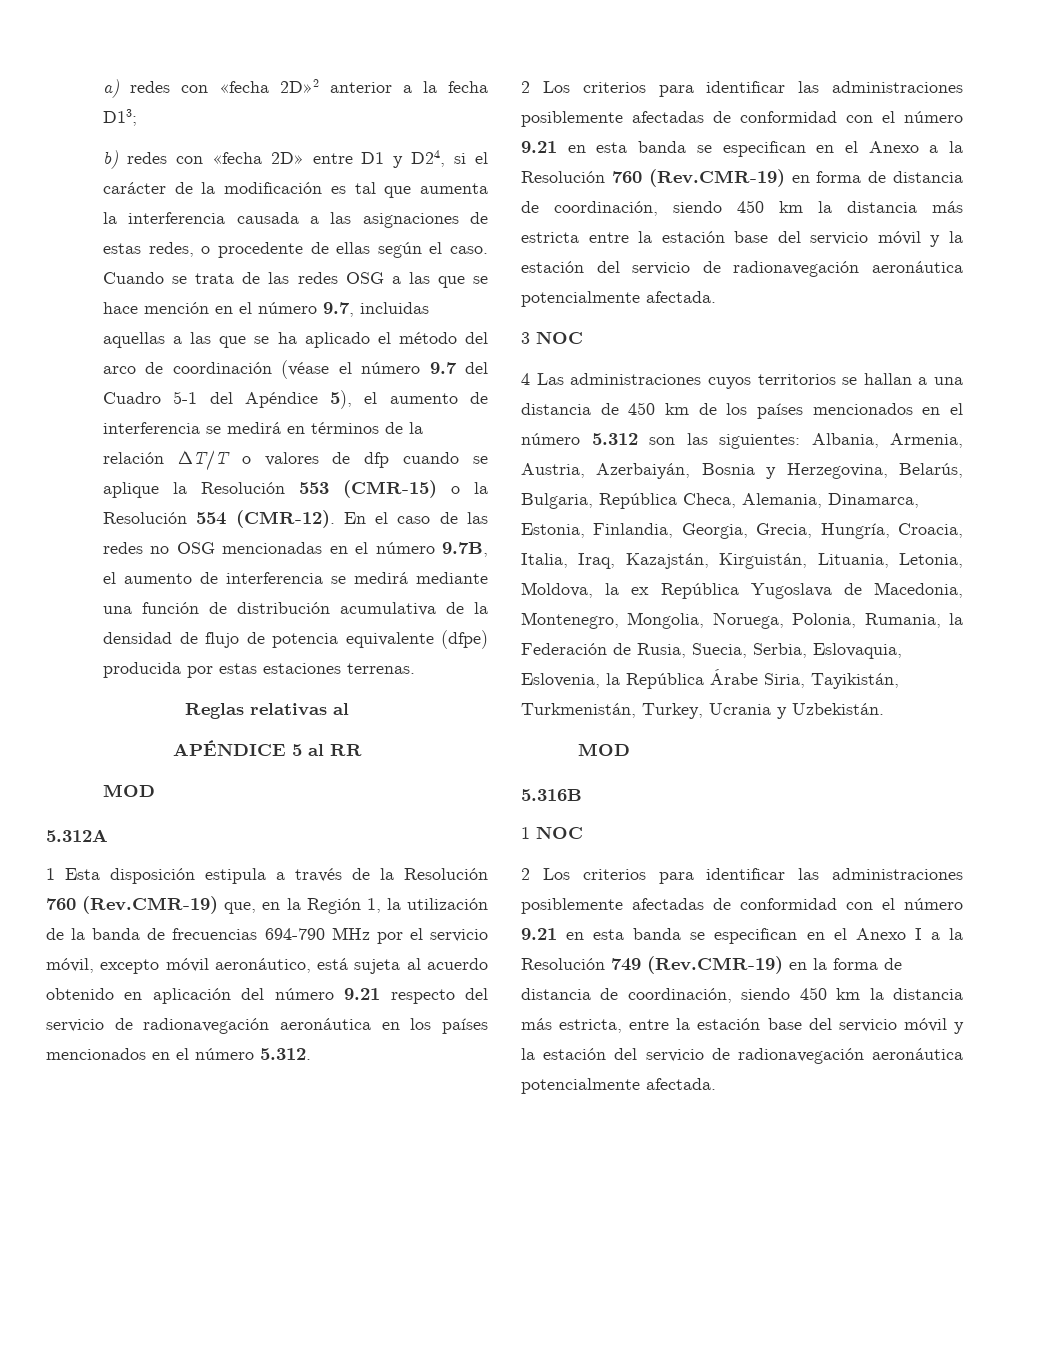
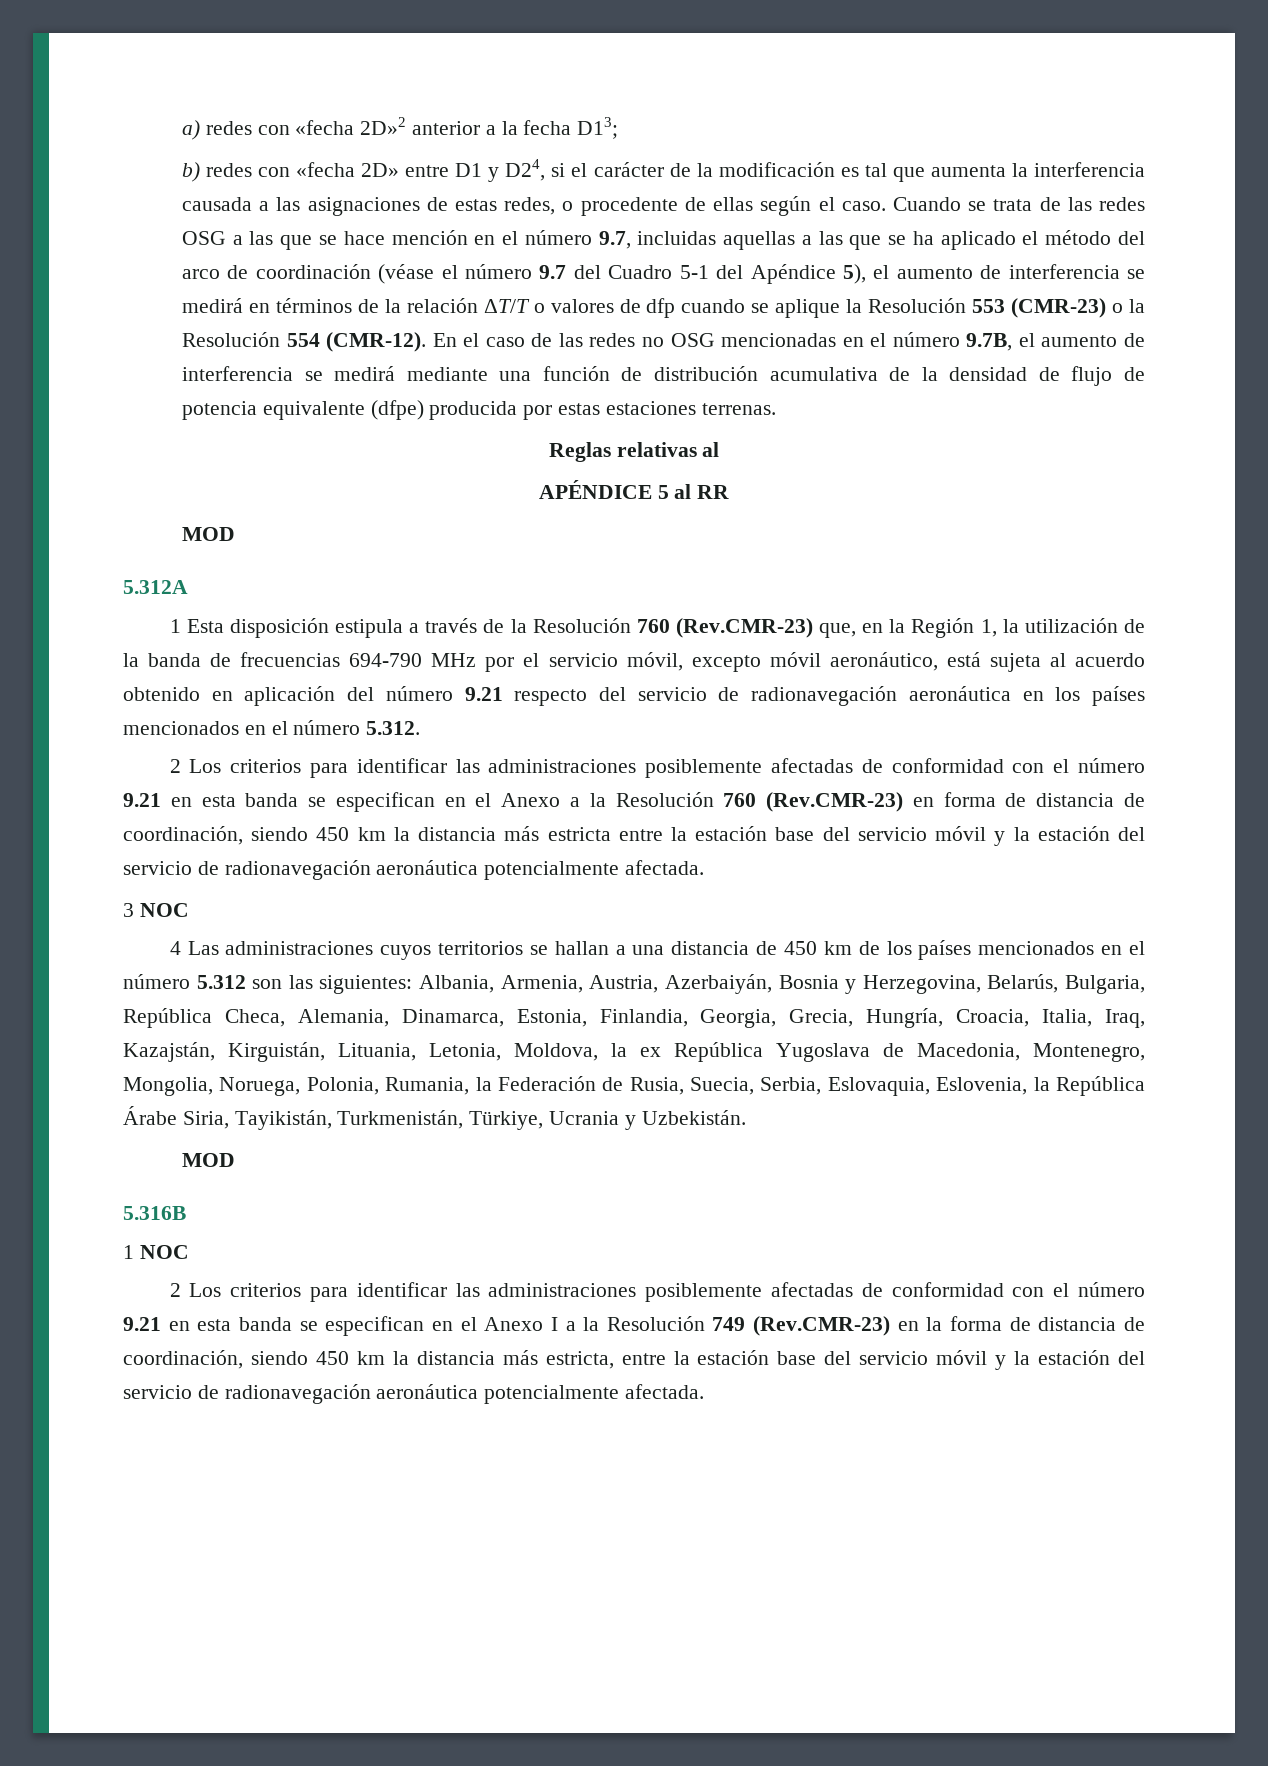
- Cuando se trata de las redes OSG a las que se hace mención en el número 9.7, incluidas aquellas a las que se ha aplicado el método del arco de coordinación (véase el número 9.7 del Cuadro 5-1 del Apéndice 5), el aumento de interferencia se medirá en términos de la relación ΔT/T o valores de dfp cuando se aplique la Resolución 553 (CMR-15) o la Resolución 554 (CMR-12).
+ Cuando se trata de las redes OSG a las que se hace mención en el número 9.7, incluidas aquellas a las que se ha aplicado el método del arco de coordinación (véase el número 9.7 del Cuadro 5-1 del Apéndice 5), el aumento de interferencia se medirá en términos de la relación ΔT/T o valores de dfp cuando se aplique la Resolución 553 (CMR-23) o la Resolución 554 (CMR-12).
- 1 Esta disposición estipula a través de la Resolución 760 (Rev.CMR-19) que, en la Región 1, la utilización de la banda de frecuencias 694-790 MHz por el servicio móvil, excepto móvil aeronáutico, está sujeta al acuerdo obtenido en aplicación del número 9.21 respecto del servicio de radionavegación aeronáutica en los países mencionados en el número 5.312.
+ 1 Esta disposición estipula a través de la Resolución 760 (Rev.CMR-23) que, en la Región 1, la utilización de la banda de frecuencias 694-790 MHz por el servicio móvil, excepto móvil aeronáutico, está sujeta al acuerdo obtenido en aplicación del número 9.21 respecto del servicio de radionavegación aeronáutica en los países mencionados en el número 5.312.
- 2 Los criterios para identificar las administraciones posiblemente afectadas de conformidad con el número 9.21 en esta banda se especifican en el Anexo a la Resolución 760 (Rev.CMR-19) en forma de distancia de coordinación, siendo 450 km la distancia más estricta entre la estación base del servicio móvil y la estación del servicio de radionavegación aeronáutica potencialmente afectada.
+ 2 Los criterios para identificar las administraciones posiblemente afectadas de conformidad con el número 9.21 en esta banda se especifican en el Anexo a la Resolución 760 (Rev.CMR-23) en forma de distancia de coordinación, siendo 450 km la distancia más estricta entre la estación base del servicio móvil y la estación del servicio de radionavegación aeronáutica potencialmente afectada.
- Albania, Armenia, Austria, Azerbaiyán, Bosnia y Herzegovina, Belarús, Bulgaria, República Checa, Alemania, Dinamarca, Estonia, Finlandia, Georgia, Grecia, Hungría, Croacia, Italia, Iraq, Kazajstán, Kirguistán, Lituania, Letonia, Moldova, la ex República Yugoslava de Macedonia, Montenegro, Mongolia, Noruega, Polonia, Rumania, la Federación de Rusia, Suecia, Serbia, Eslovaquia, Eslovenia, la República Árabe Siria, Tayikistán, Turkmenistán, Turkey, Ucrania y Uzbekistán.
+ Albania, Armenia, Austria, Azerbaiyán, Bosnia y Herzegovina, Belarús, Bulgaria, República Checa, Alemania, Dinamarca, Estonia, Finlandia, Georgia, Grecia, Hungría, Croacia, Italia, Iraq, Kazajstán, Kirguistán, Lituania, Letonia, Moldova, la ex República Yugoslava de Macedonia, Montenegro, Mongolia, Noruega, Polonia, Rumania, la Federación de Rusia, Suecia, Serbia, Eslovaquia, Eslovenia, la República Árabe Siria, Tayikistán, Turkmenistán, Türkiye, Ucrania y Uzbekistán.
- 2 Los criterios para identificar las administraciones posiblemente afectadas de conformidad con el número 9.21 en esta banda se especifican en el Anexo I a la Resolución 749 (Rev.CMR-19) en la forma de distancia de coordinación, siendo 450 km la distancia más estricta, entre la estación base del servicio móvil y la estación del servicio de radionavegación aeronáutica potencialmente afectada.
+ 2 Los criterios para identificar las administraciones posiblemente afectadas de conformidad con el número 9.21 en esta banda se especifican en el Anexo I a la Resolución 749 (Rev.CMR-23) en la forma de distancia de coordinación, siendo 450 km la distancia más estricta, entre la estación base del servicio móvil y la estación del servicio de radionavegación aeronáutica potencialmente afectada.

